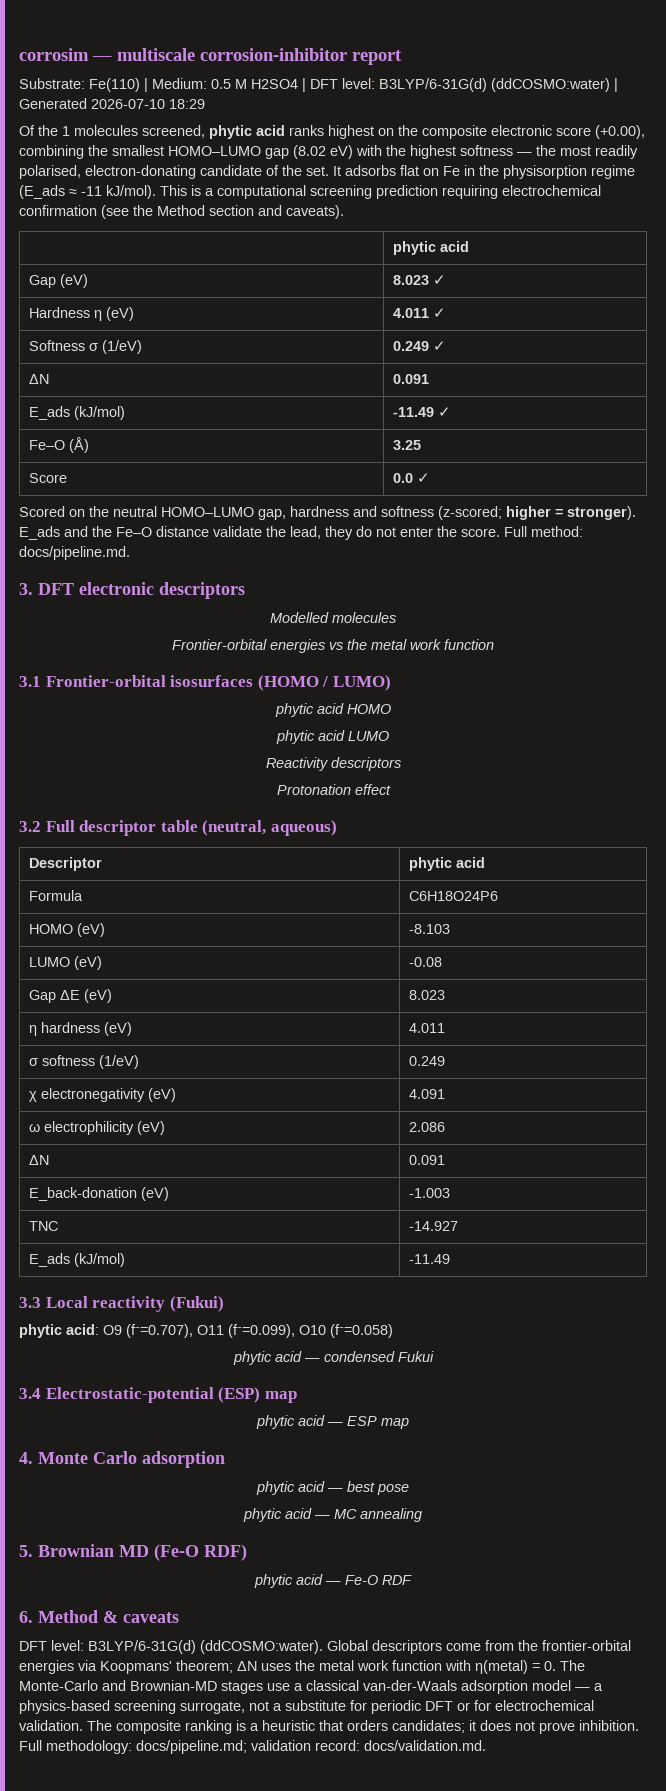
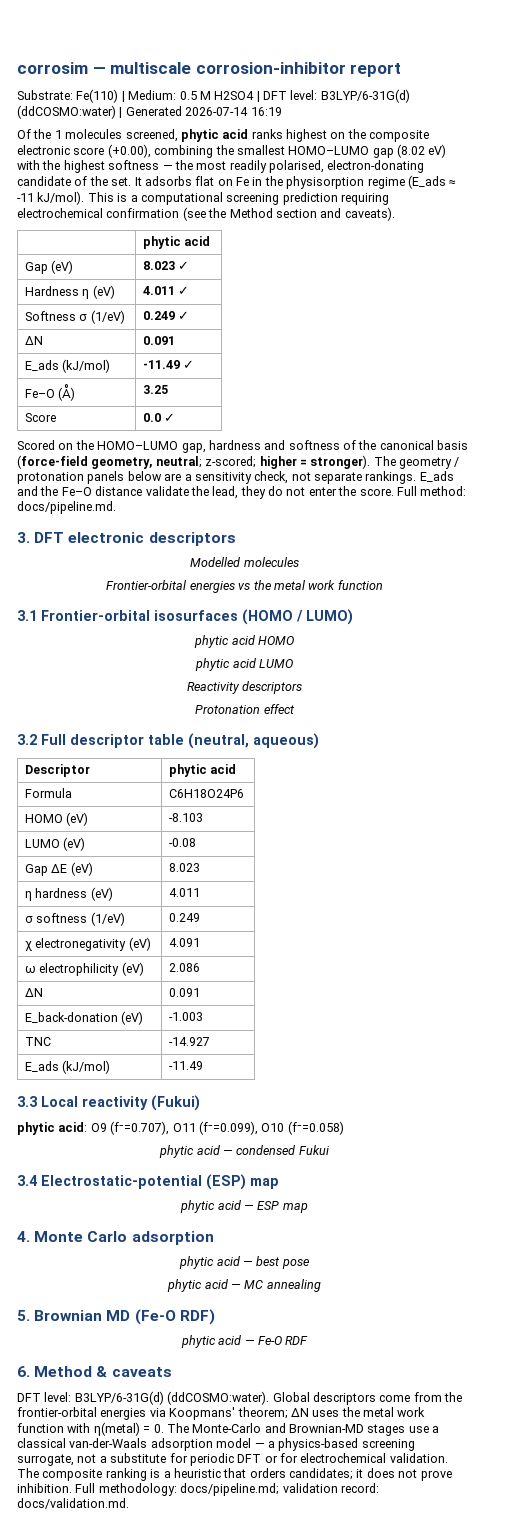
- Substrate: Fe(110) | Medium: 0.5 M H2SO4 | DFT level: B3LYP/6-31G(d) (ddCOSMO:water) | Generated 2026-07-10 18:29
+ Substrate: Fe(110) | Medium: 0.5 M H2SO4 | DFT level: B3LYP/6-31G(d) (ddCOSMO:water) | Generated 2026-07-14 16:19
- Scored on the neutral HOMO–LUMO gap, hardness and softness (z-scored; higher = stronger).
+ Scored on the HOMO–LUMO gap, hardness and softness of the canonical basis (force-field geometry, neutral; z-scored; higher = stronger). The geometry / protonation panels below are a sensitivity check, not separate rankings.

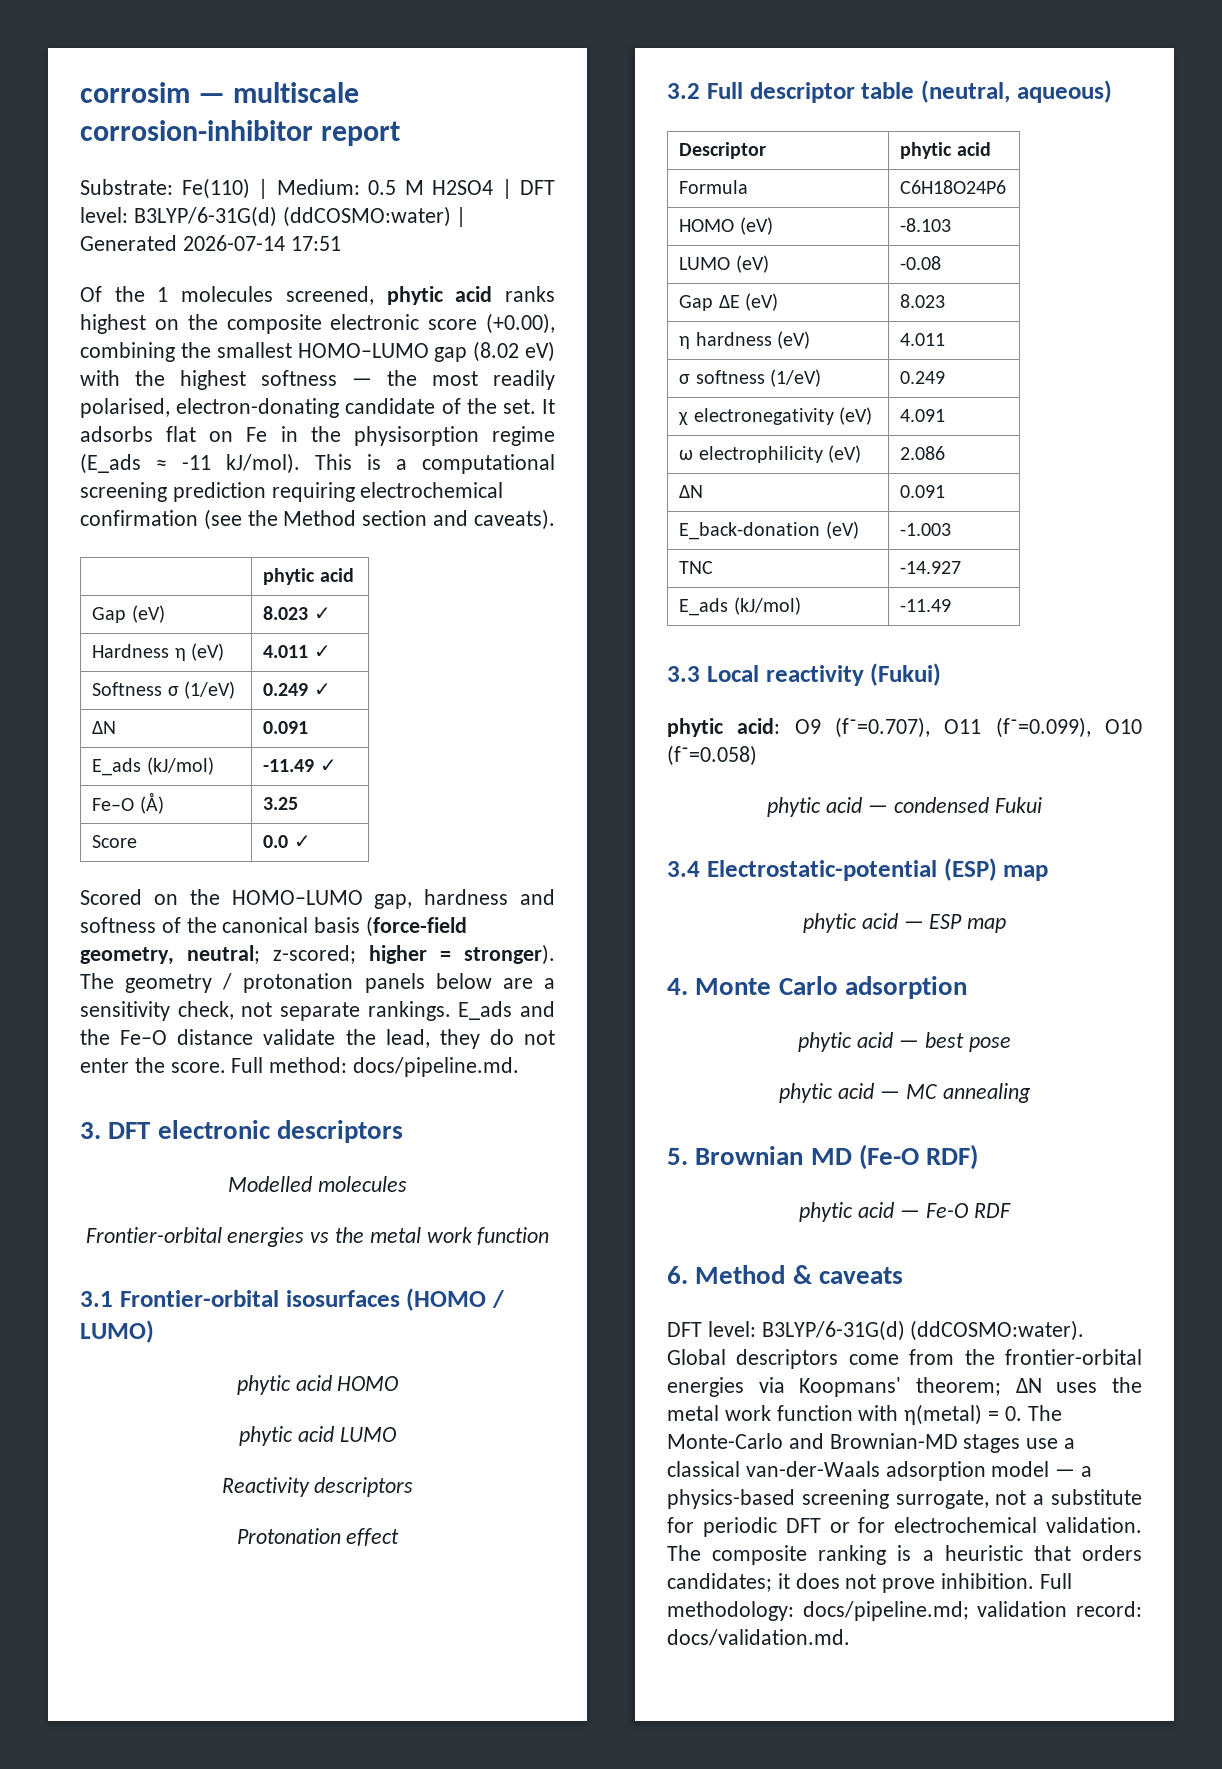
- Substrate: Fe(110) | Medium: 0.5 M H2SO4 | DFT level: B3LYP/6-31G(d) (ddCOSMO:water) | Generated 2026-07-14 16:19
+ Substrate: Fe(110) | Medium: 0.5 M H2SO4 | DFT level: B3LYP/6-31G(d) (ddCOSMO:water) | Generated 2026-07-14 17:51

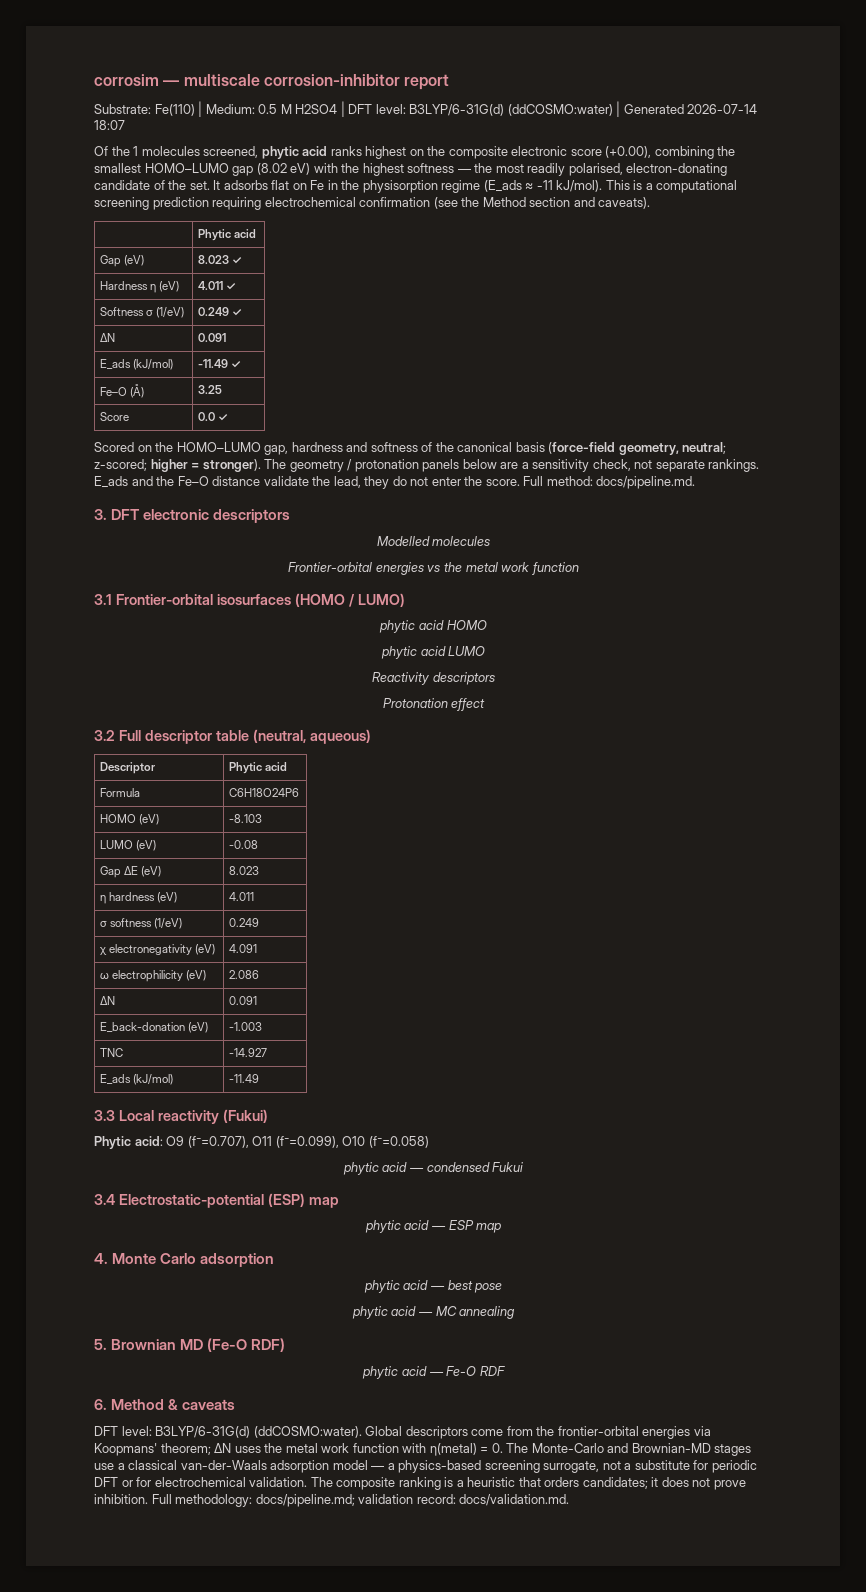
- Substrate: Fe(110) | Medium: 0.5 M H2SO4 | DFT level: B3LYP/6-31G(d) (ddCOSMO:water) | Generated 2026-07-14 17:51
+ Substrate: Fe(110) | Medium: 0.5 M H2SO4 | DFT level: B3LYP/6-31G(d) (ddCOSMO:water) | Generated 2026-07-14 18:07
  This is a computational screening prediction requiring electrochemical confirmation (see the Method section and caveats).
- | phytic acid
+ | Phytic acid
- Descriptor | phytic acid
+ Descriptor | Phytic acid
- phytic acid: O9 (f⁻=0.707), O11 (f⁻=0.099), O10 (f⁻=0.058)
+ Phytic acid: O9 (f⁻=0.707), O11 (f⁻=0.099), O10 (f⁻=0.058)

